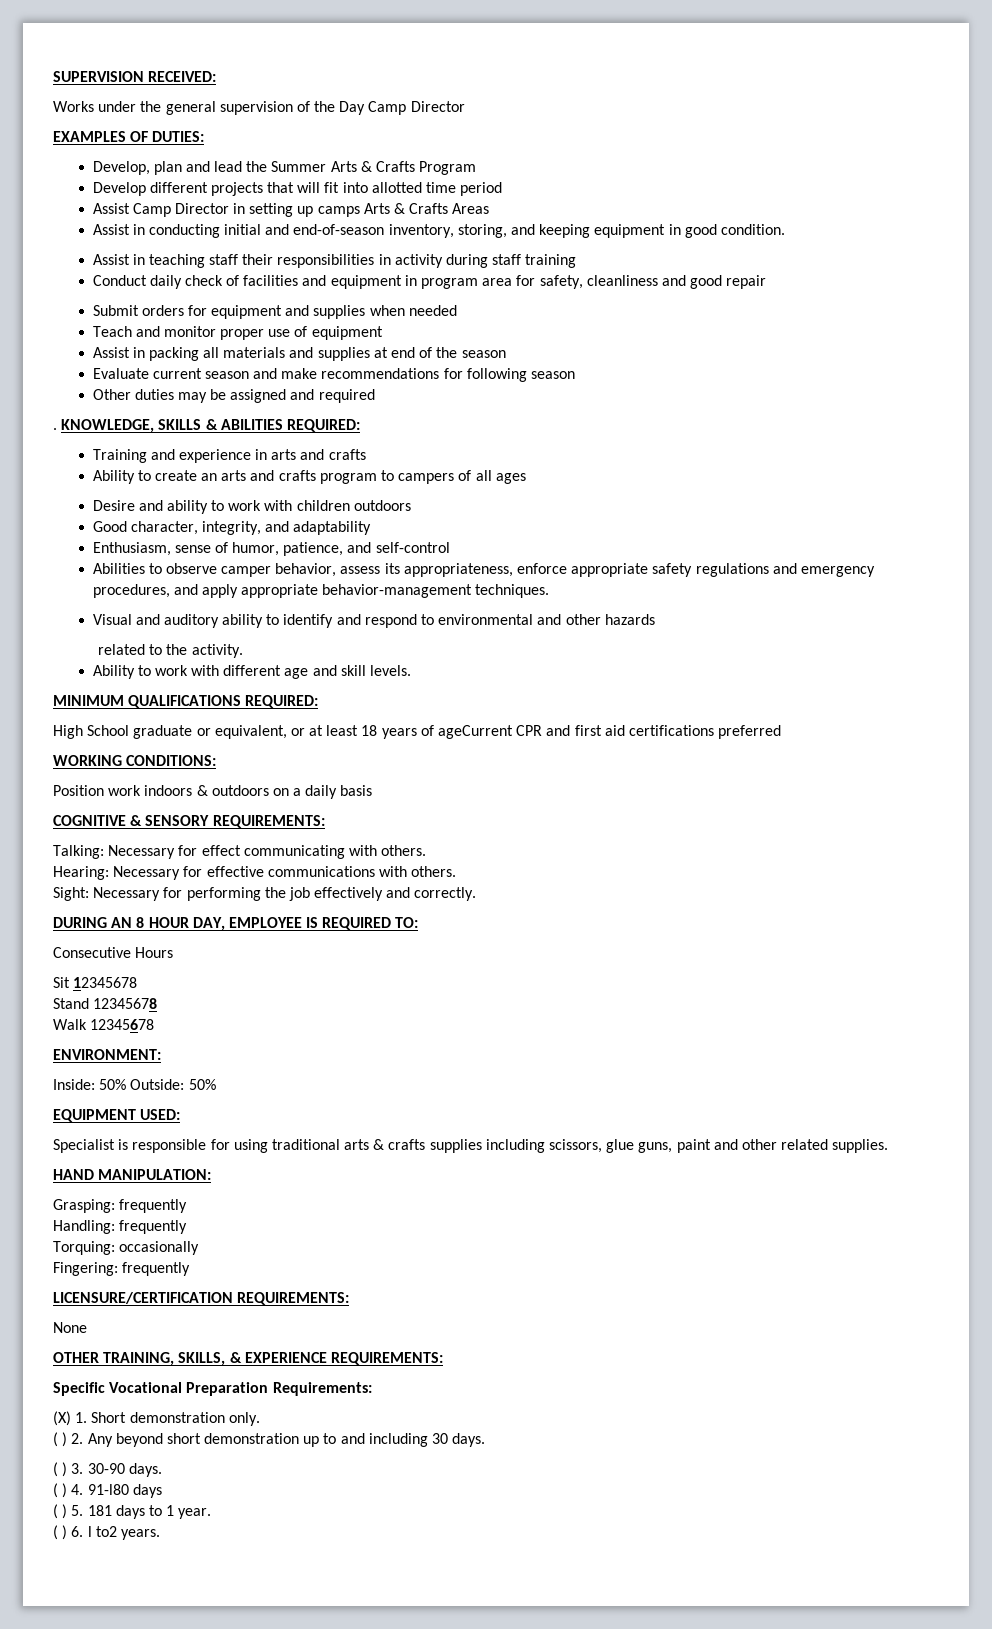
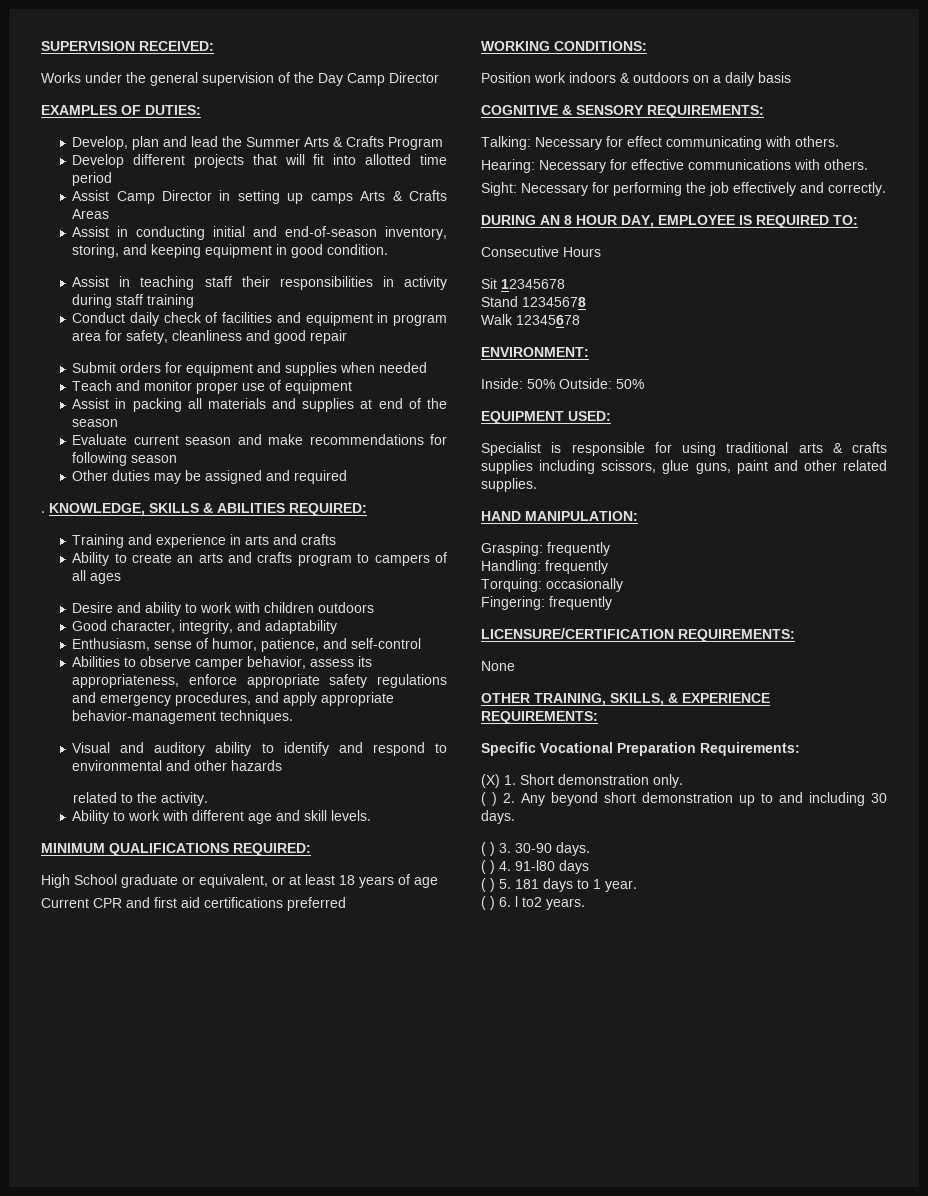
- High School graduate or equivalent, or at least 18 years of ageCurrent CPR and first aid certifications preferred
+ High School graduate or equivalent, or at least 18 years of age
+ Current CPR and first aid certifications preferred

